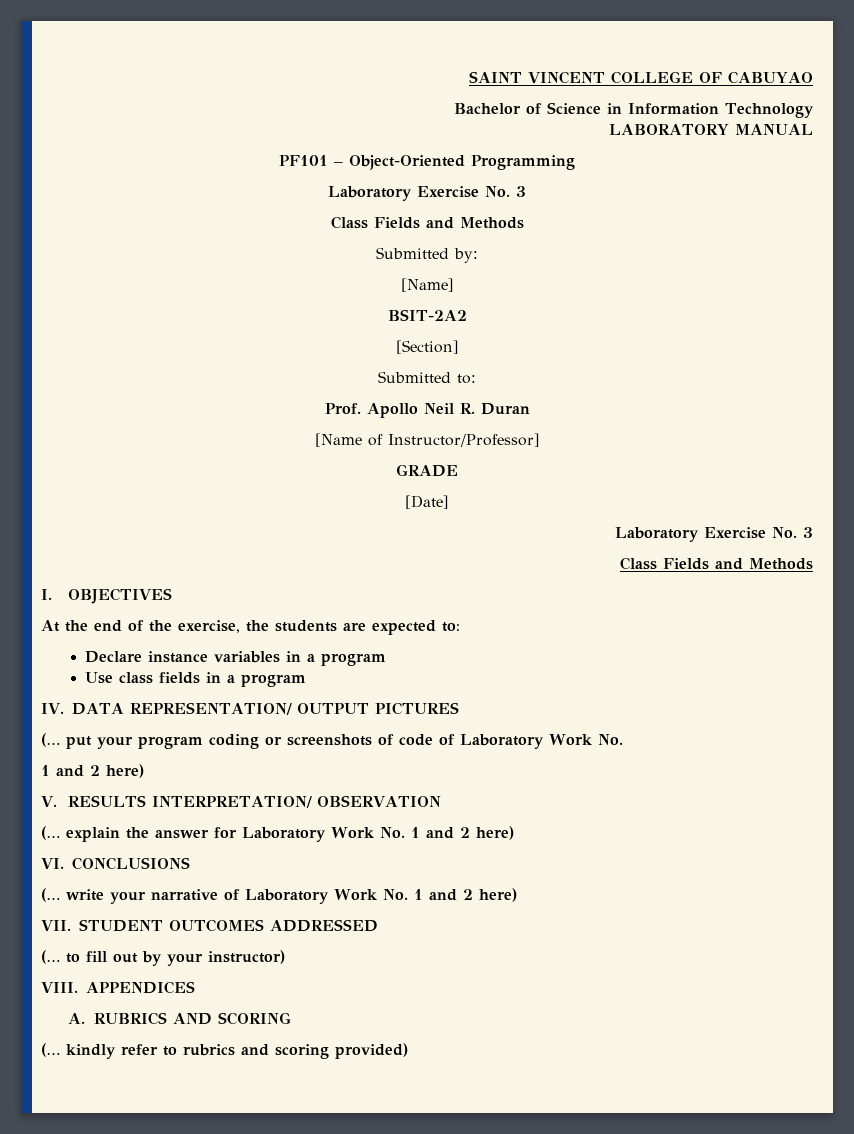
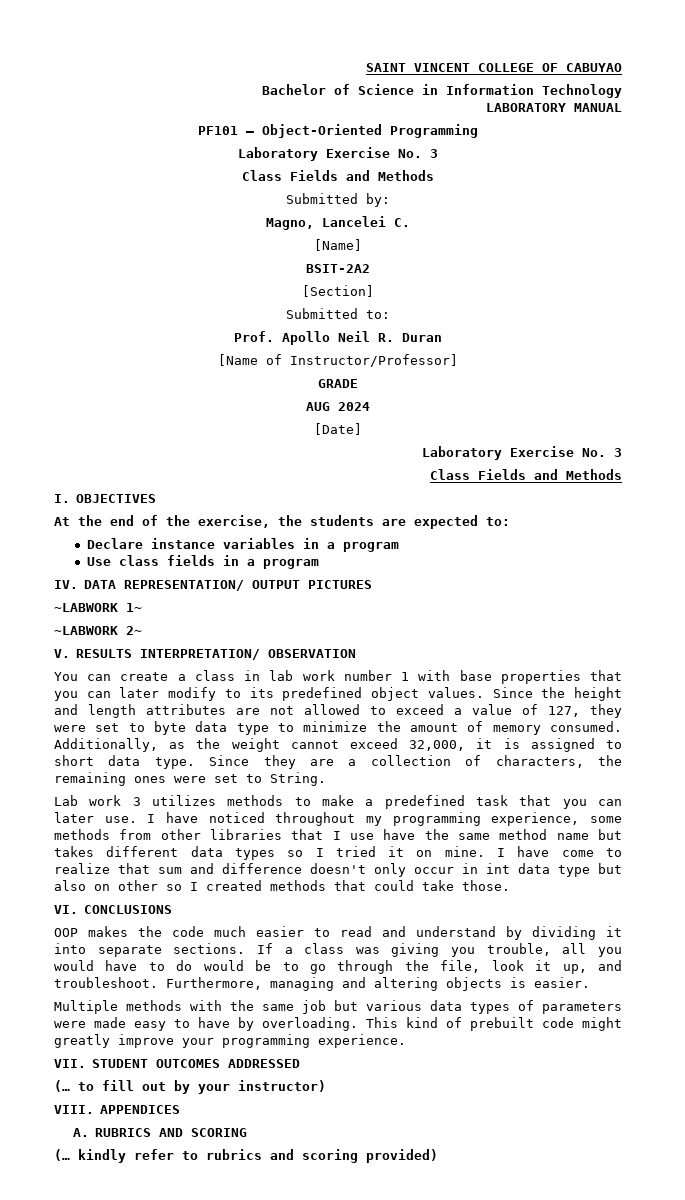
+ Magno, Lancelei C.
+ AUG 2024
- (… put your program coding or screenshots of code of Laboratory Work No.
- 1 and 2 here)
+ ~LABWORK 1~
+ ~LABWORK 2~
  V. RESULTS INTERPRETATION/ OBSERVATION
- (… explain the answer for Laboratory Work No. 1 and 2 here)
+ You can create a class in lab work number 1 with base properties that you can later modify to its predefined object values. Since the height and length attributes are not allowed to exceed a value of 127, they were set to byte data type to minimize the amount of memory consumed. Additionally, as the weight cannot exceed 32,000, it is assigned to short data type. Since they are a collection of characters, the remaining ones were set to String.
+ Lab work 3 utilizes methods to make a predefined task that you can later use. I have noticed throughout my programming experience, some methods from other libraries that I use have the same method name but takes different data types so I tried it on mine. I have come to realize that sum and difference doesn't only occur in int data type but also on other so I created methods that could take those.
  VI. CONCLUSIONS
- (… write your narrative of Laboratory Work No. 1 and 2 here)
+ OOP makes the code much easier to read and understand by dividing it into separate sections. If a class was giving you trouble, all you would have to do would be to go through the file, look it up, and troubleshoot. Furthermore, managing and altering objects is easier.
+ Multiple methods with the same job but various data types of parameters were made easy to have by overloading. This kind of prebuilt code might greatly improve your programming experience.

